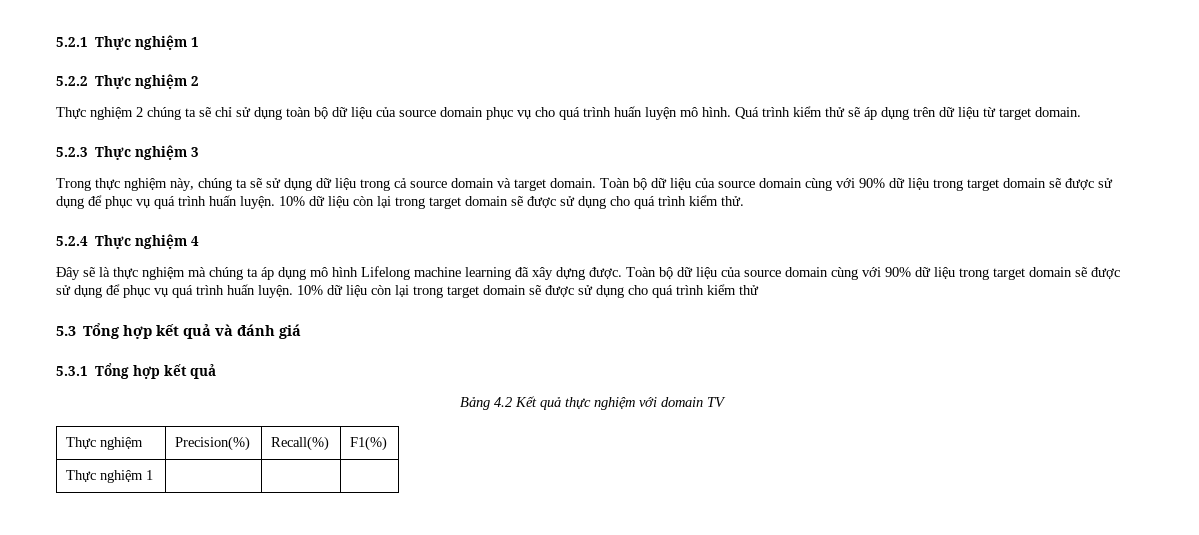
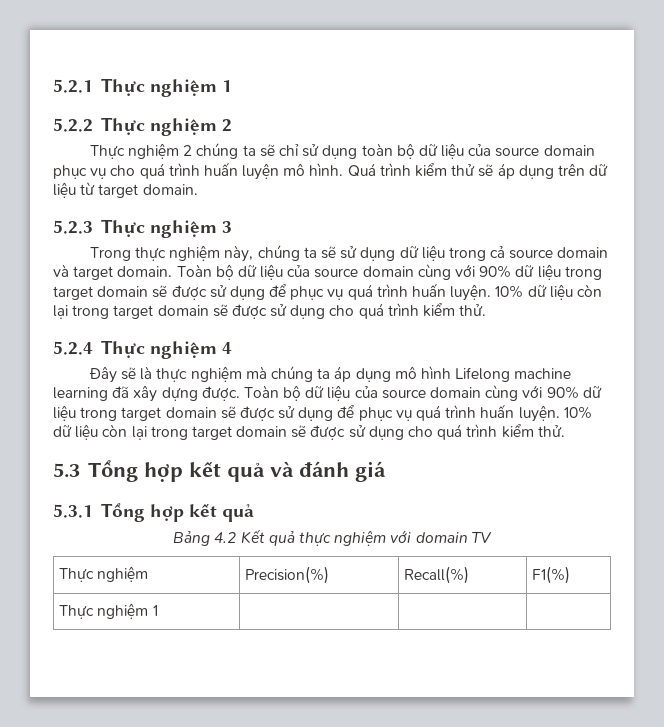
- Đây sẽ là thực nghiệm mà chúng ta áp dụng mô hình Lifelong machine learning đã xây dựng được. Toàn bộ dữ liệu của source domain cùng với 90% dữ liệu trong target domain sẽ được sử dụng để phục vụ quá trình huấn luyện. 10% dữ liệu còn lại trong target domain sẽ được sử dụng cho quá trình kiểm thử
+ Đây sẽ là thực nghiệm mà chúng ta áp dụng mô hình Lifelong machine learning đã xây dựng được. Toàn bộ dữ liệu của source domain cùng với 90% dữ liệu trong target domain sẽ được sử dụng để phục vụ quá trình huấn luyện. 10% dữ liệu còn lại trong target domain sẽ được sử dụng cho quá trình kiểm thử.

